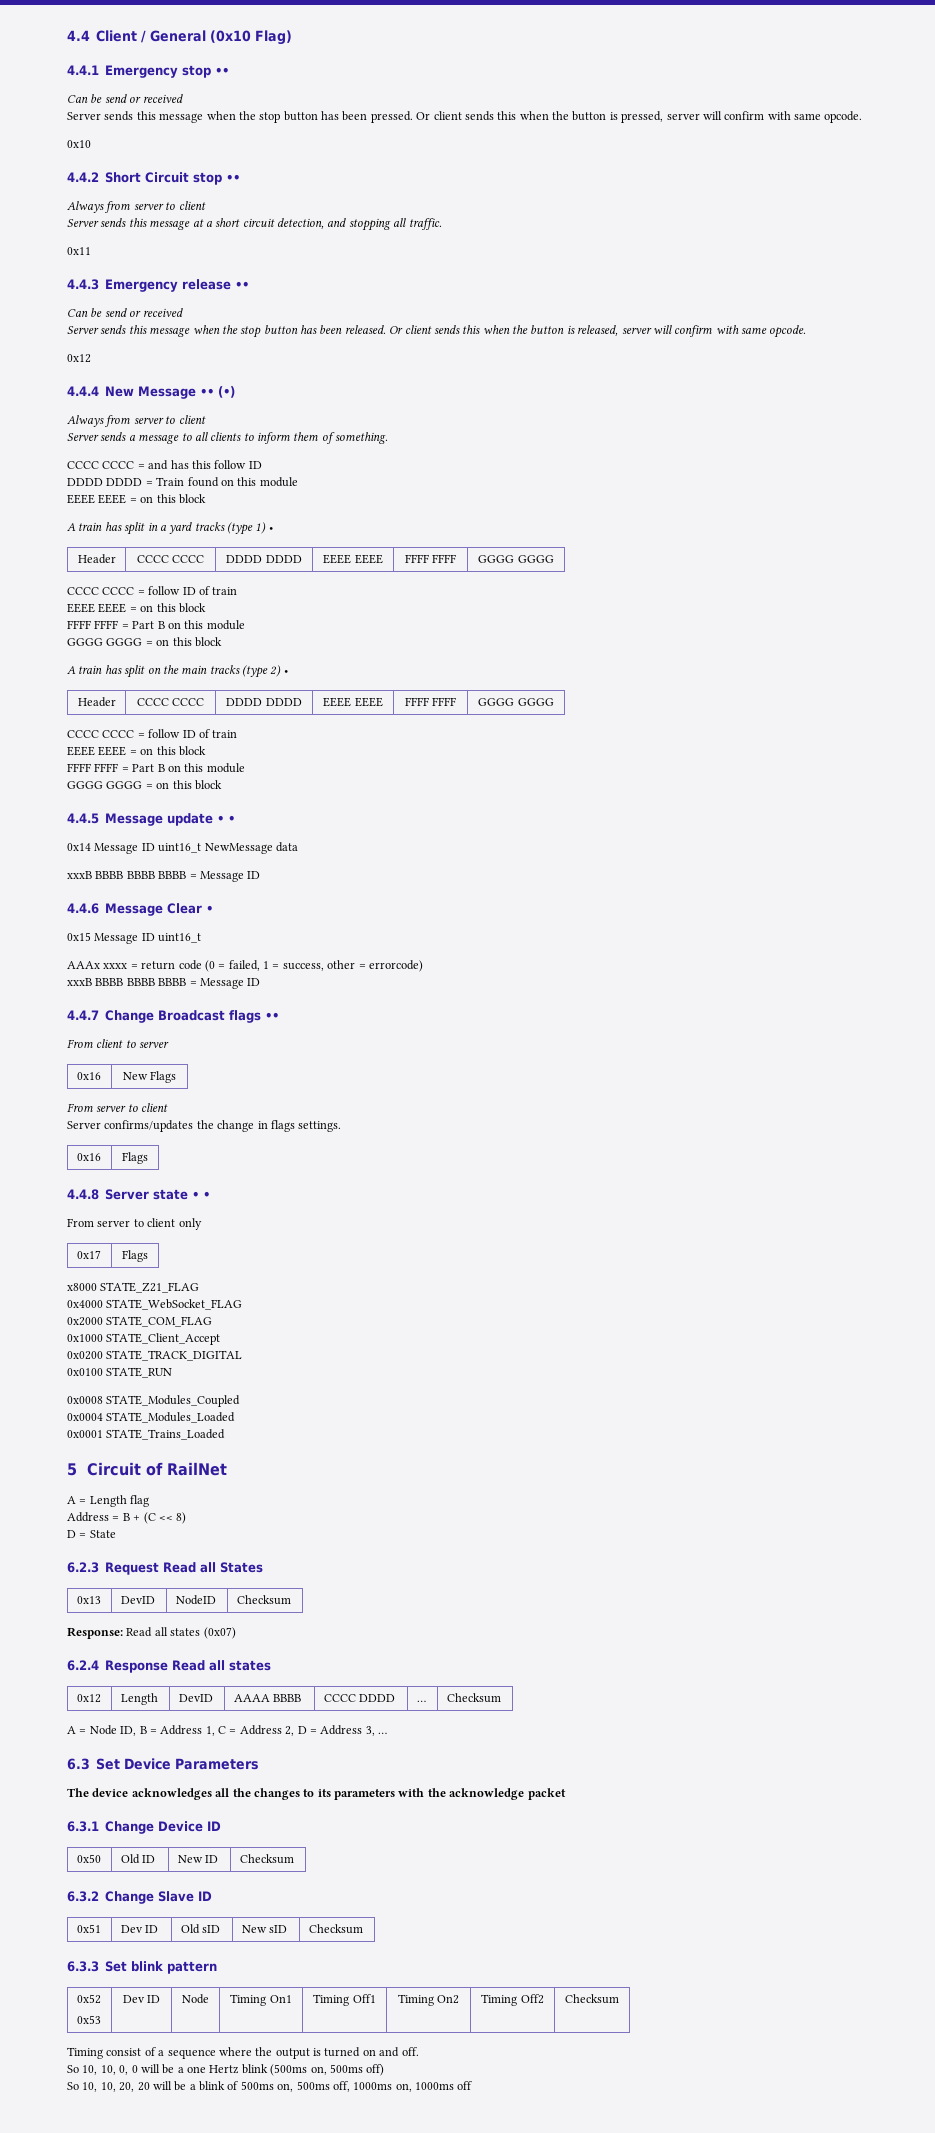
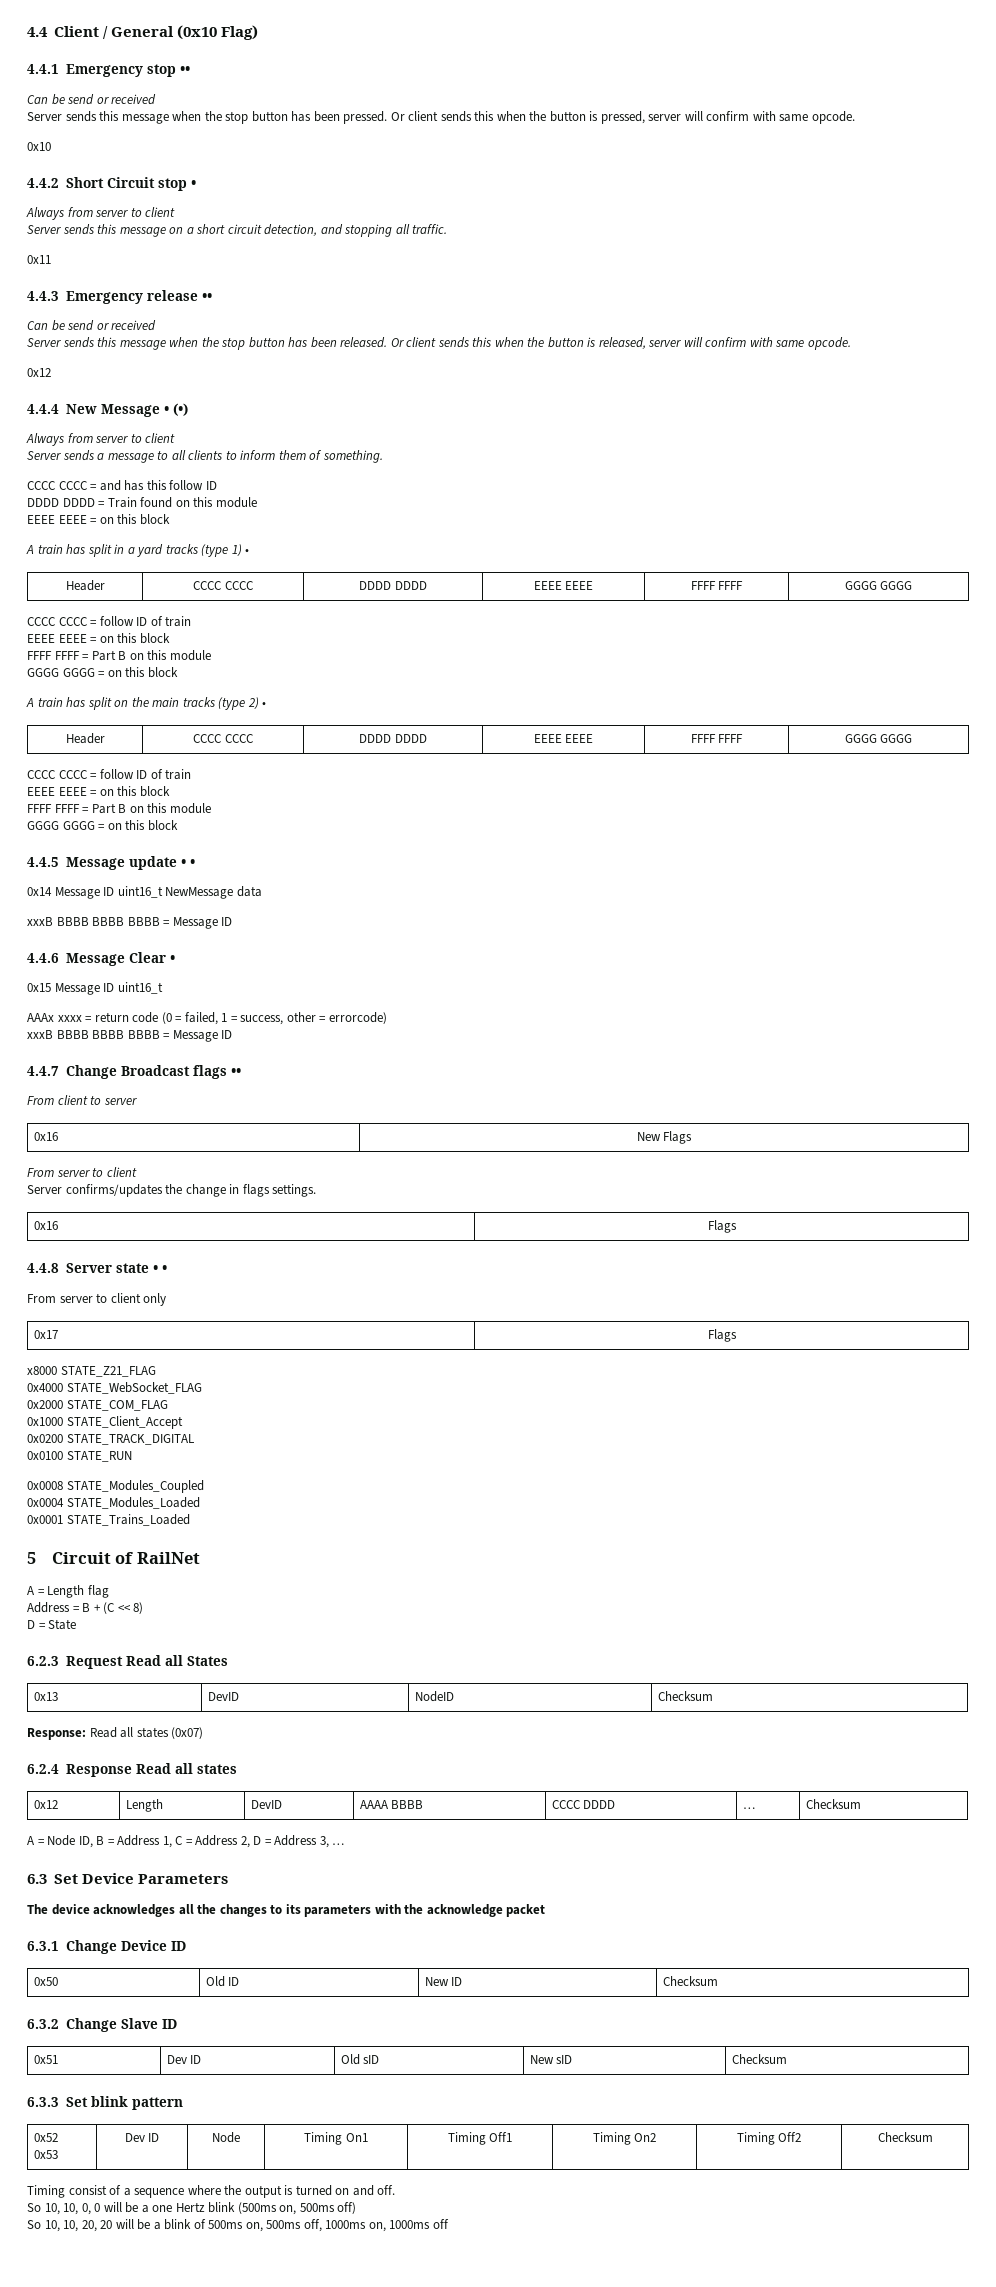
- 4.4.2 Short Circuit stop ••
+ 4.4.2 Short Circuit stop •
- Server sends this message at a short circuit detection, and stopping all traffic.
+ Server sends this message on a short circuit detection, and stopping all traffic.
- 4.4.4 New Message •• (•)
+ 4.4.4 New Message • (•)

